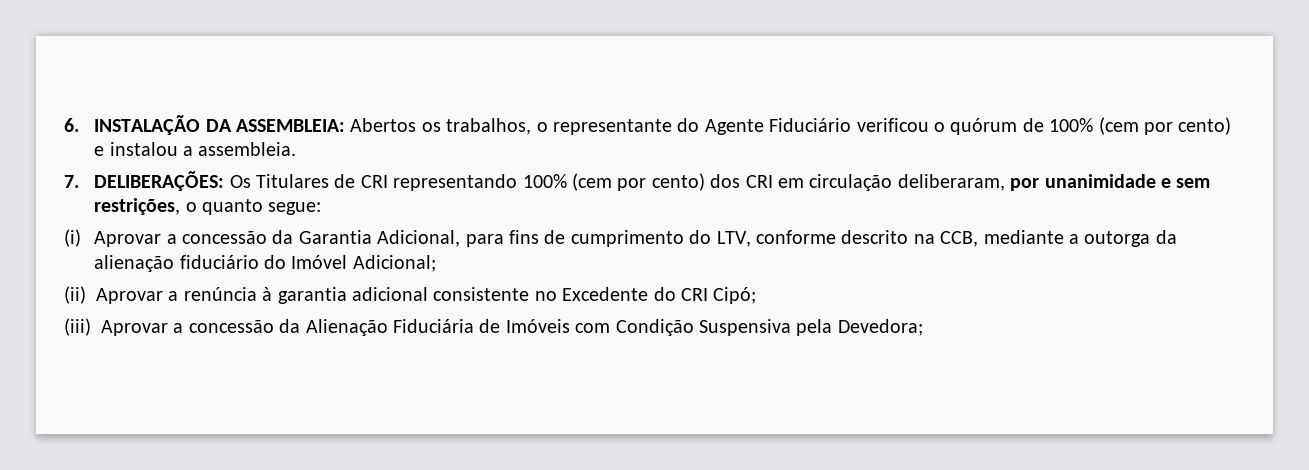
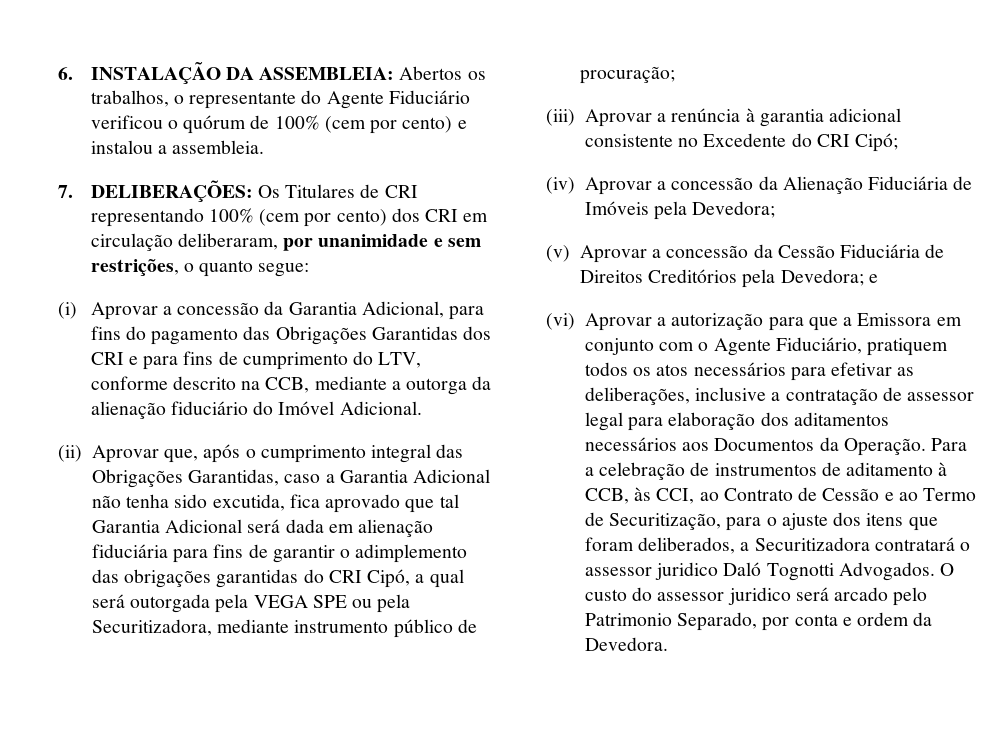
- (i) Aprovar a concessão da Garantia Adicional, para fins de cumprimento do LTV, conforme descrito na CCB, mediante a outorga da alienação fiduciário do Imóvel Adicional;
- (ii) Aprovar a renúncia à garantia adicional consistente no Excedente do CRI Cipó;
+ (i) Aprovar a concessão da Garantia Adicional, para fins do pagamento das Obrigações Garantidas dos CRI e para fins de cumprimento do LTV, conforme descrito na CCB, mediante a outorga da alienação fiduciário do Imóvel Adicional.
+ (ii) Aprovar que, após o cumprimento integral das Obrigações Garantidas, caso a Garantia Adicional não tenha sido excutida, fica aprovado que tal Garantia Adicional será dada em alienação fiduciária para fins de garantir o adimplemento das obrigações garantidas do CRI Cipó, a qual será outorgada pela VEGA SPE ou pela Securitizadora, mediante instrumento público de procuração;
+ (iii) Aprovar a renúncia à garantia adicional consistente no Excedente do CRI Cipó;
- (iii) Aprovar a concessão da Alienação Fiduciária de Imóveis com Condição Suspensiva pela Devedora;
+ (iv) Aprovar a concessão da Alienação Fiduciária de Imóveis pela Devedora;
+ (v) Aprovar a concessão da Cessão Fiduciária de Direitos Creditórios pela Devedora; e
+ (vi) Aprovar a autorização para que a Emissora em conjunto com o Agente Fiduciário, pratiquem todos os atos necessários para efetivar as deliberações, inclusive a contratação de assessor legal para elaboração dos aditamentos necessários aos Documentos da Operação. Para a celebração de instrumentos de aditamento à CCB, às CCI, ao Contrato de Cessão e ao Termo de Securitização, para o ajuste dos itens que foram deliberados, a Securitizadora contratará o assessor juridico Daló Tognotti Advogados. O custo do assessor juridico será arcado pelo Patrimonio Separado, por conta e ordem da Devedora.

